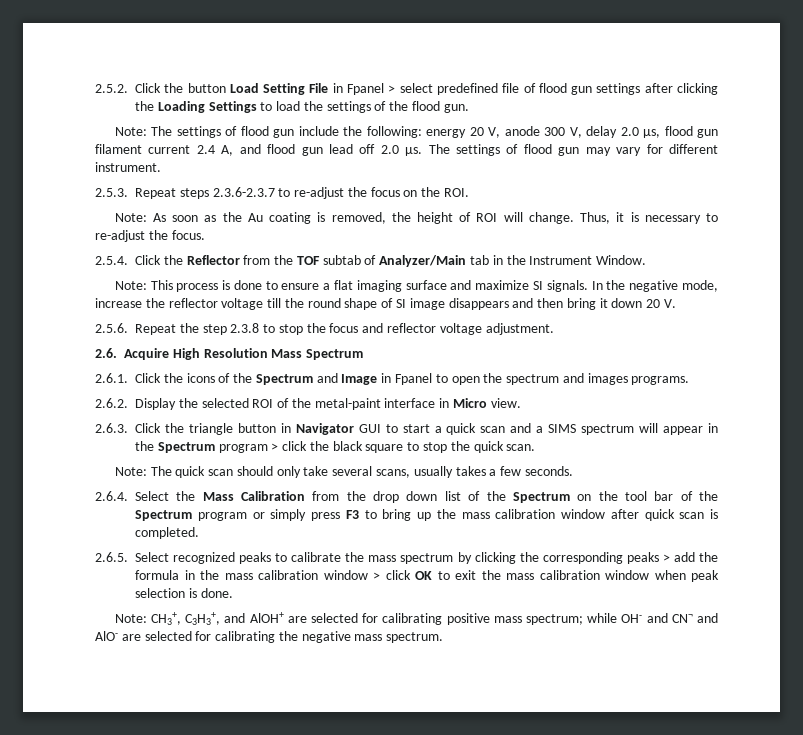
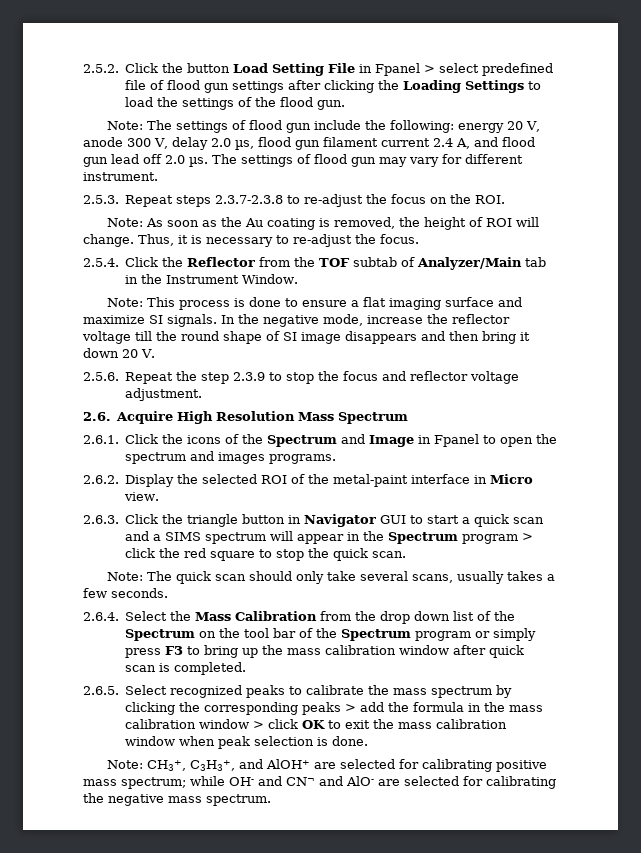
- 2.5.3. Repeat steps 2.3.6-2.3.7 to re-adjust the focus on the ROI.
+ 2.5.3. Repeat steps 2.3.7-2.3.8 to re-adjust the focus on the ROI.
- 2.5.6. Repeat the step 2.3.8 to stop the focus and reflector voltage adjustment.
+ 2.5.6. Repeat the step 2.3.9 to stop the focus and reflector voltage adjustment.
- 2.6.3. Click the triangle button in Navigator GUI to start a quick scan and a SIMS spectrum will appear in the Spectrum program > click the black square to stop the quick scan.
+ 2.6.3. Click the triangle button in Navigator GUI to start a quick scan and a SIMS spectrum will appear in the Spectrum program > click the red square to stop the quick scan.

